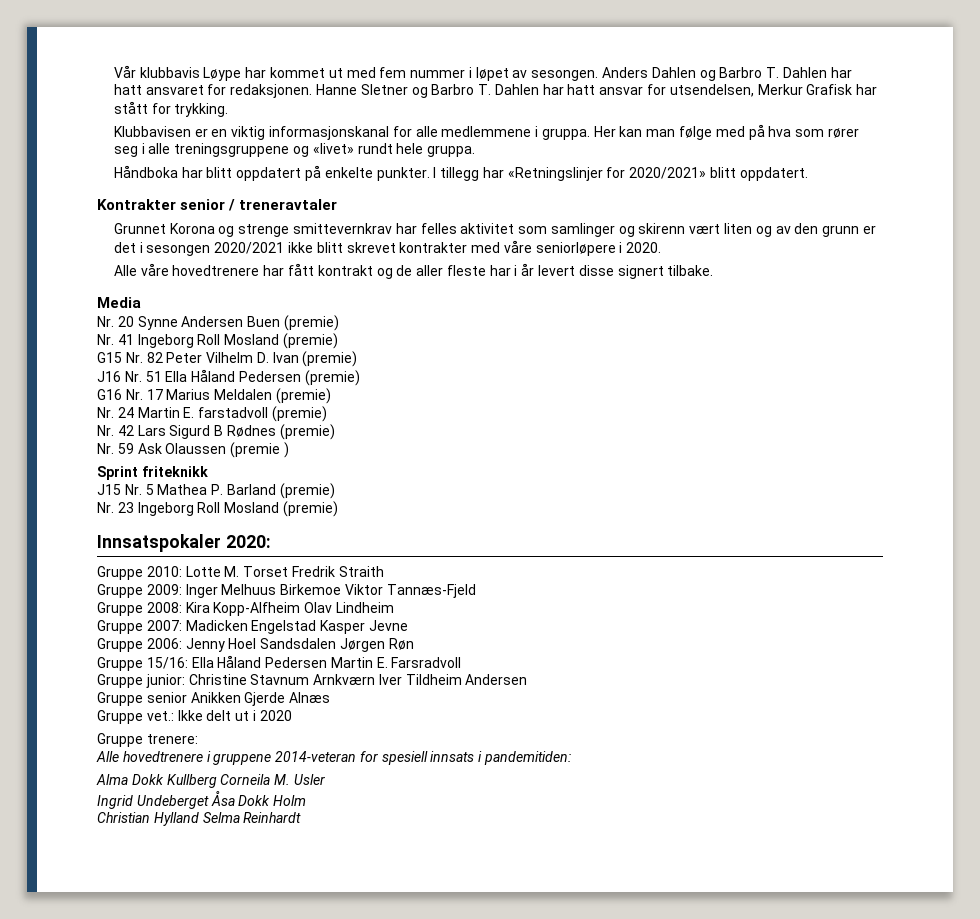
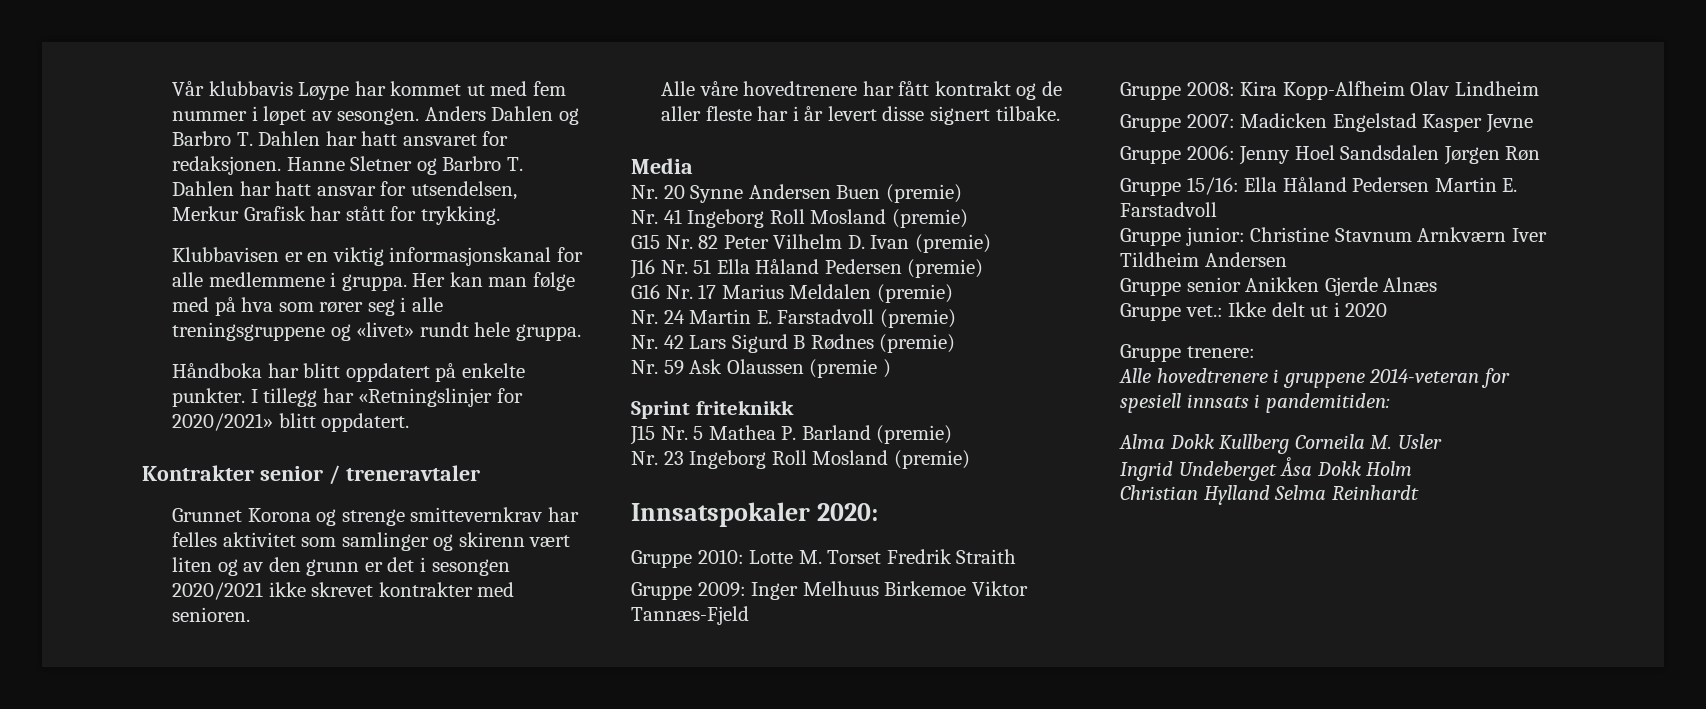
- Grunnet Korona og strenge smittevernkrav har felles aktivitet som samlinger og skirenn vært liten og av den grunn er det i sesongen 2020/2021 ikke blitt skrevet kontrakter med våre seniorløpere i 2020.
+ Grunnet Korona og strenge smittevernkrav har felles aktivitet som samlinger og skirenn vært liten og av den grunn er det i sesongen 2020/2021 ikke skrevet kontrakter med senioren.
- Nr. 24 Martin E. farstadvoll (premie)
+ Nr. 24 Martin E. Farstadvoll (premie)
- Gruppe 15/16: Ella Håland Pedersen Martin E. Farsradvoll
+ Gruppe 15/16: Ella Håland Pedersen Martin E. Farstadvoll

